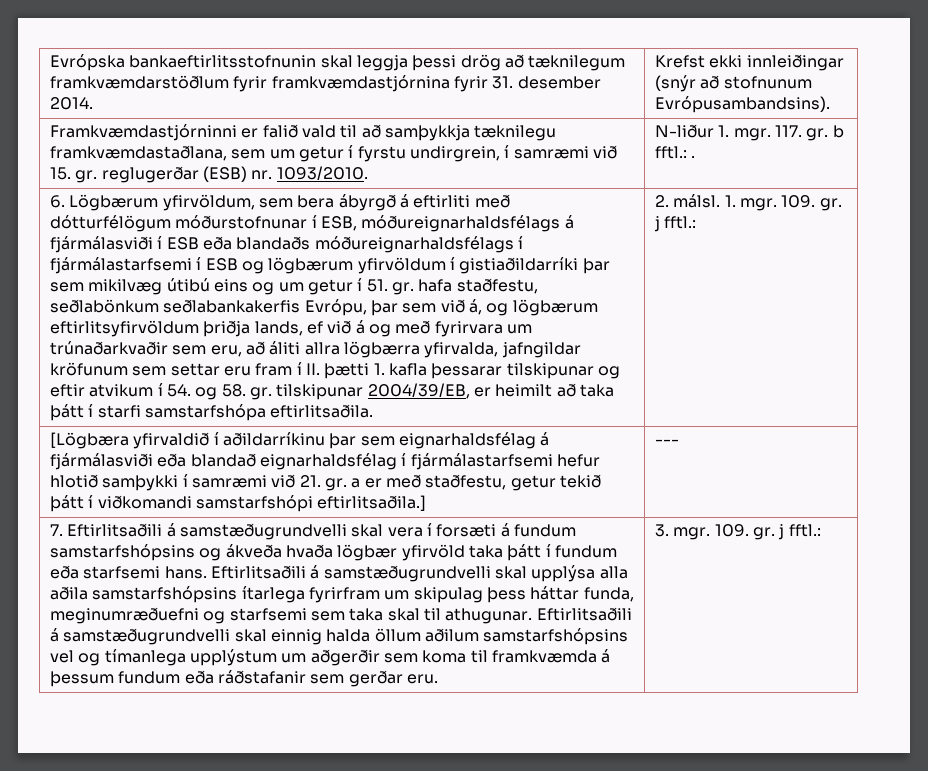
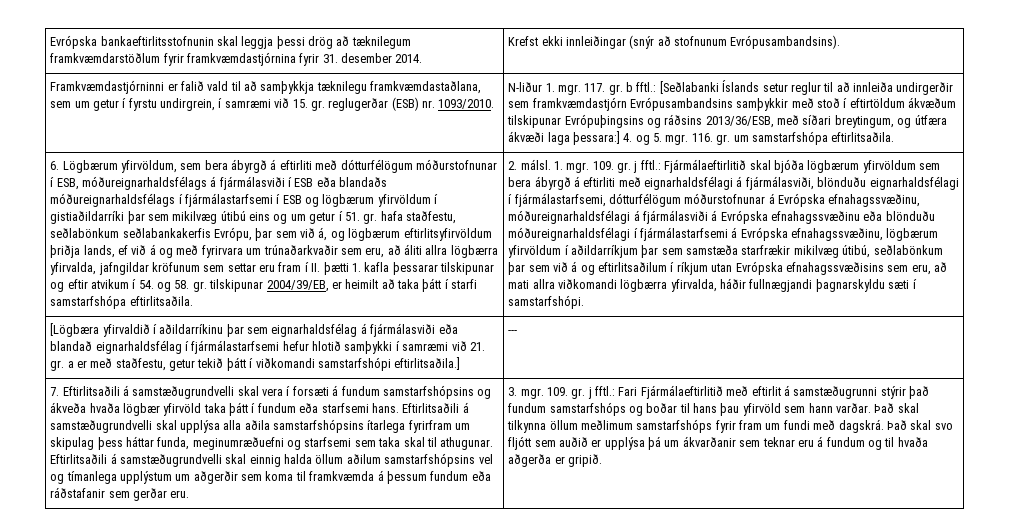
- 117. gr. b fftl.: .
+ 117. gr. b fftl.: [Seðlabanki Íslands setur reglur til að innleiða undirgerðir sem framkvæmdastjórn Evrópusambandsins samþykkir með stoð í eftirtöldum ákvæðum tilskipunar Evrópuþingsins og ráðsins 2013/36/ESB, með síðari breytingum, og útfæra ákvæði laga þessara:] 4. og 5. mgr. 116. gr. um samstarfshópa eftirlitsaðila.
- 1. mgr. 109. gr. j fftl.:
+ 1. mgr. 109. gr. j fftl.: Fjármálaeftirlitið skal bjóða lögbærum yfirvöldum sem bera ábyrgð á eftirliti með eignarhaldsfélagi á fjármálasviði, blönduðu eignarhaldsfélagi í fjármálastarfsemi, dótturfélögum móðurstofnunar á Evrópska efnahagssvæðinu, móðureignarhaldsfélagi á fjármálasviði á Evrópska efnahagssvæðinu eða blönduðu móðureignarhaldsfélagi í fjármálastarfsemi á Evrópska efnahagssvæðinu, lögbærum yfirvöldum í aðildarríkjum þar sem samstæða starfrækir mikilvæg útibú, seðlabönkum þar sem við á og eftirlitsaðilum í ríkjum utan Evrópska efnahagssvæðisins sem eru, að mati allra viðkomandi lögbærra yfirvalda, háðir fullnægjandi þagnarskyldu sæti í samstarfshópi.
- 3. mgr. 109. gr. j fftl.:
+ 3. mgr. 109. gr. j fftl.: Fari Fjármálaeftirlitið með eftirlit á samstæðugrunni stýrir það fundum samstarfshóps og boðar til hans þau yfirvöld sem hann varðar. Það skal tilkynna öllum meðlimum samstarfshóps fyrir fram um fundi með dagskrá. Það skal svo fljótt sem auðið er upplýsa þá um ákvarðanir sem teknar eru á fundum og til hvaða aðgerða er gripið.

